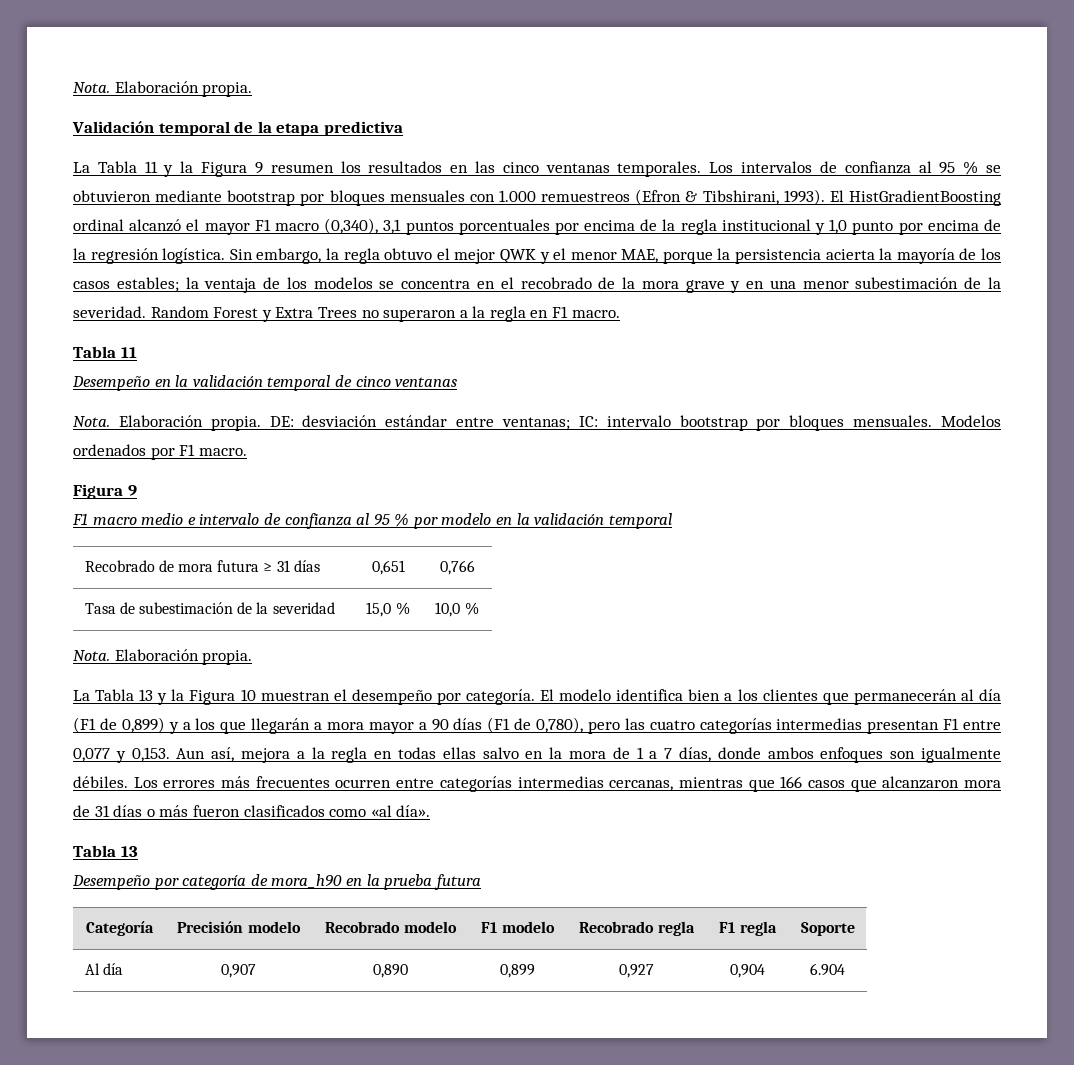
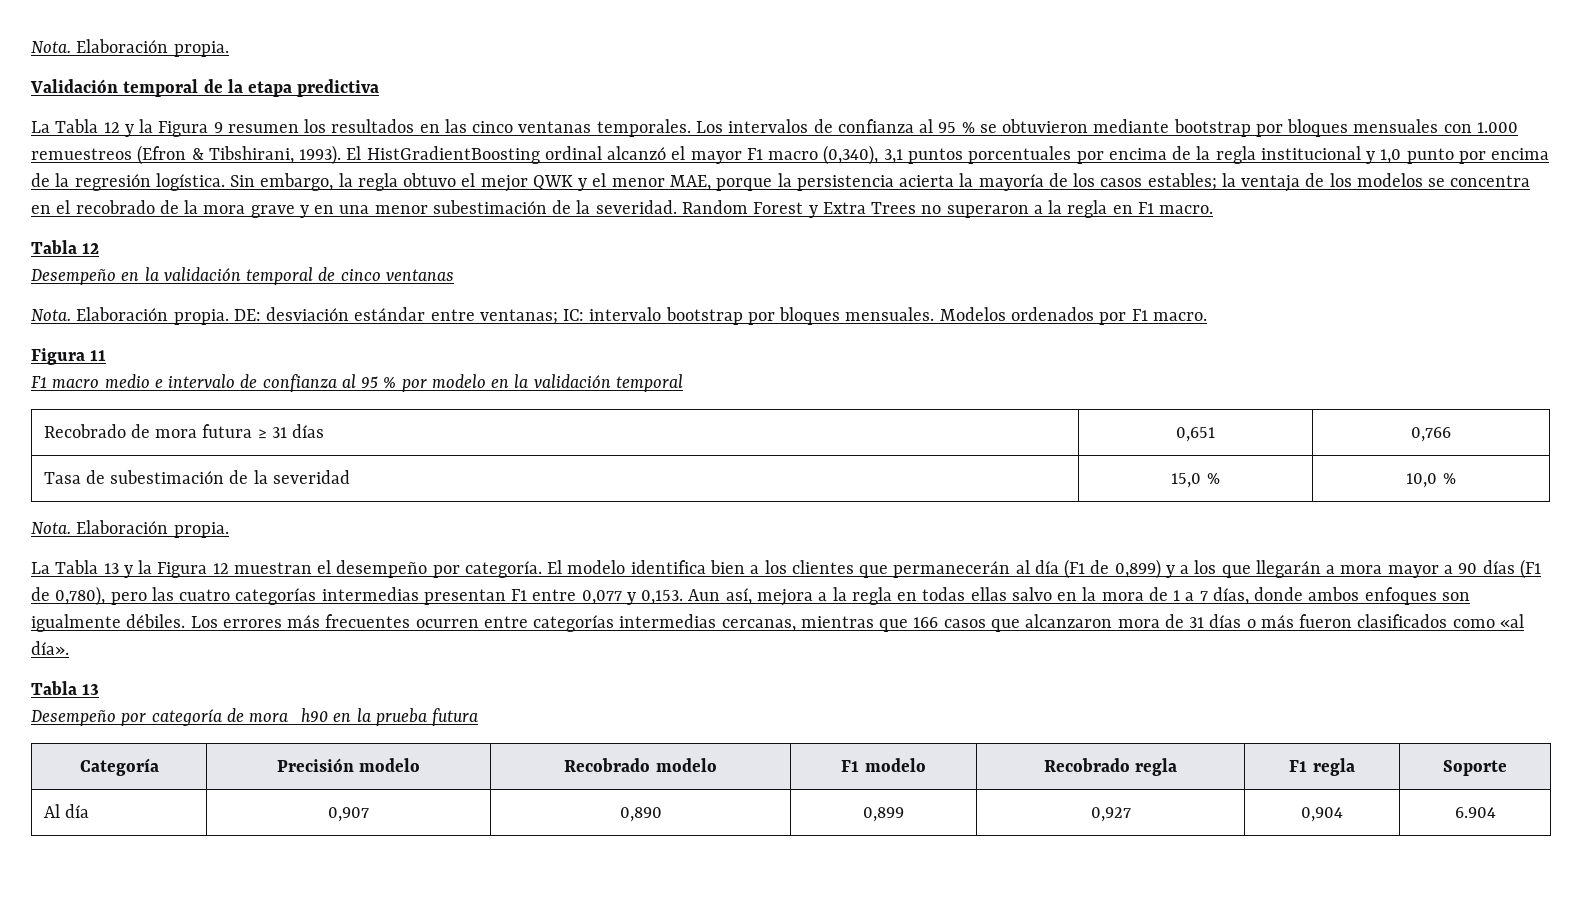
- La Tabla 11 y la Figura 9 resumen los resultados en las cinco ventanas temporales.
+ La Tabla 12 y la Figura 9 resumen los resultados en las cinco ventanas temporales.
  Random Forest y Extra Trees no superaron a la regla en F1 macro.
- Tabla 11
+ Tabla 12
  Modelos ordenados por F1 macro.
- Figura 9
+ Figura 11
- La Tabla 13 y la Figura 10 muestran el desempeño por categoría.
+ La Tabla 13 y la Figura 12 muestran el desempeño por categoría.

